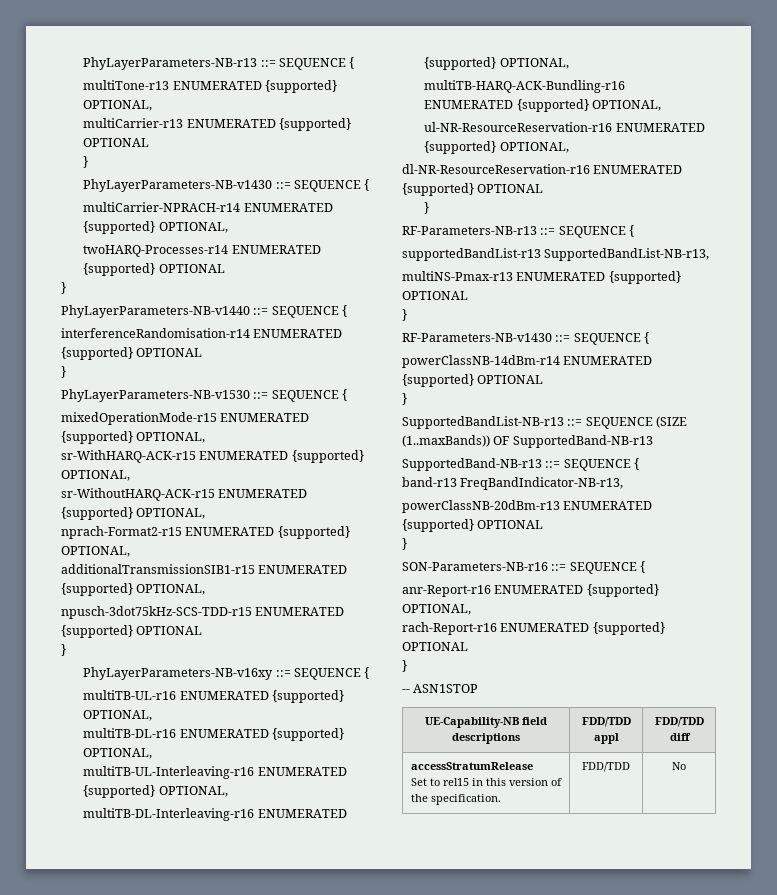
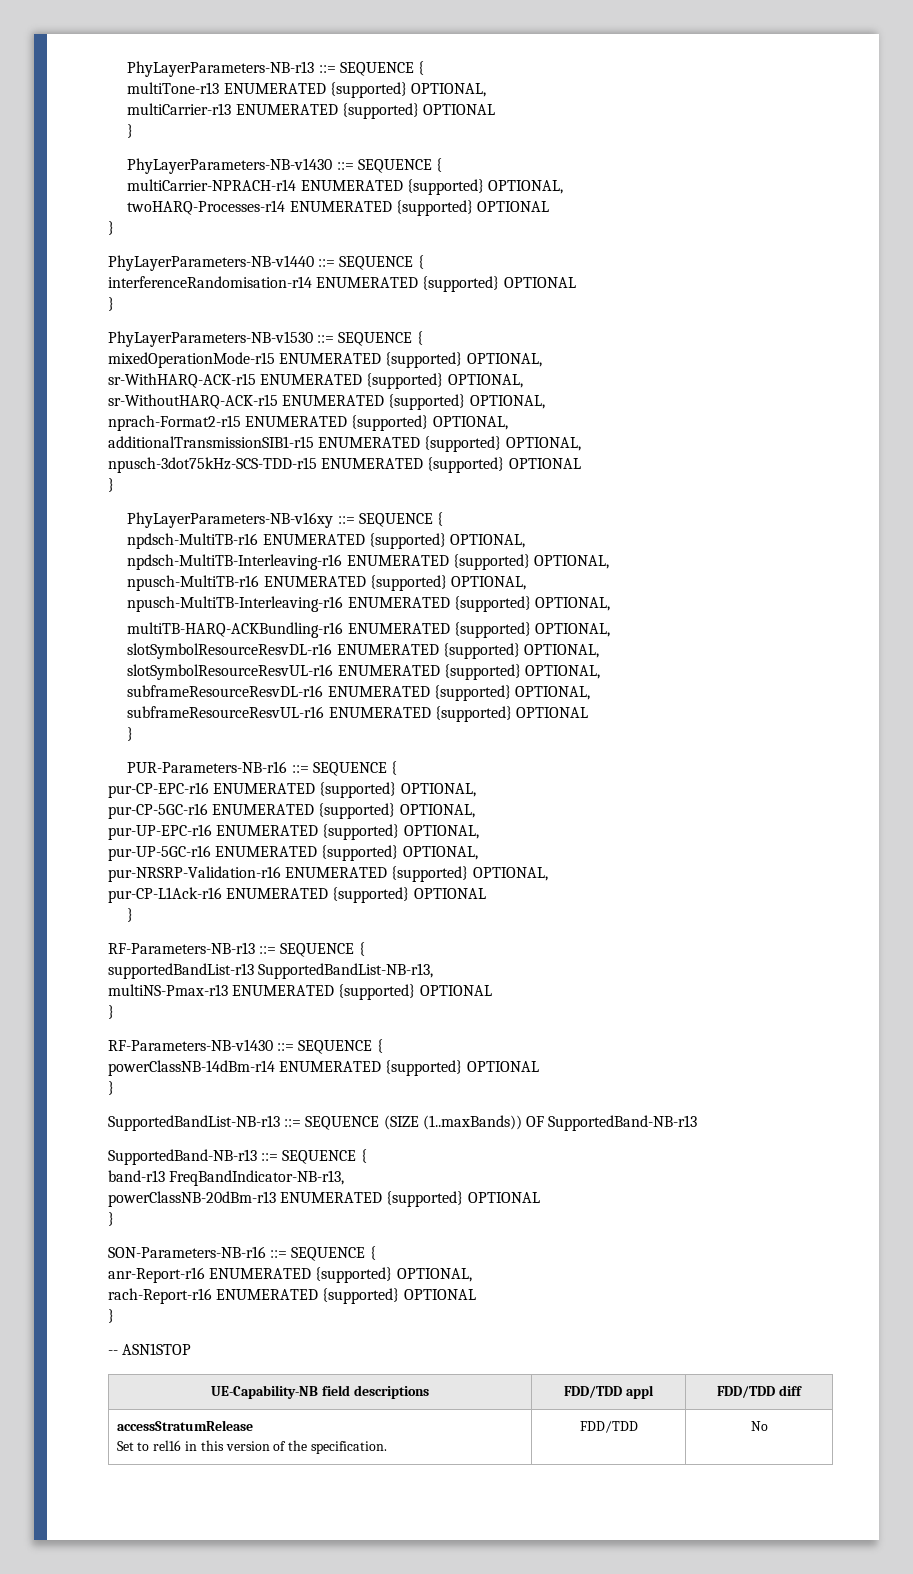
- multiTB-UL-r16 ENUMERATED {supported} OPTIONAL,
- multiTB-DL-r16 ENUMERATED {supported} OPTIONAL,
- multiTB-UL-Interleaving-r16 ENUMERATED {supported} OPTIONAL,
- multiTB-DL-Interleaving-r16 ENUMERATED {supported} OPTIONAL,
- multiTB-HARQ-ACK-Bundling-r16 ENUMERATED {supported} OPTIONAL,
- ul-NR-ResourceReservation-r16 ENUMERATED {supported} OPTIONAL,
- dl-NR-ResourceReservation-r16 ENUMERATED {supported} OPTIONAL
+ npdsch-MultiTB-r16 ENUMERATED {supported} OPTIONAL,
+ npdsch-MultiTB-Interleaving-r16 ENUMERATED {supported} OPTIONAL,
+ npusch-MultiTB-r16 ENUMERATED {supported} OPTIONAL,
+ npusch-MultiTB-Interleaving-r16 ENUMERATED {supported} OPTIONAL,
+ multiTB-HARQ-ACKBundling-r16 ENUMERATED {supported} OPTIONAL,
+ slotSymbolResourceResvDL-r16 ENUMERATED {supported} OPTIONAL,
+ slotSymbolResourceResvUL-r16 ENUMERATED {supported} OPTIONAL,
+ subframeResourceResvDL-r16 ENUMERATED {supported} OPTIONAL,
+ subframeResourceResvUL-r16 ENUMERATED {supported} OPTIONAL
+ }
+ PUR-Parameters-NB-r16 ::= SEQUENCE {
+ pur-CP-EPC-r16 ENUMERATED {supported} OPTIONAL,
+ pur-CP-5GC-r16 ENUMERATED {supported} OPTIONAL,
+ pur-UP-EPC-r16 ENUMERATED {supported} OPTIONAL,
+ pur-UP-5GC-r16 ENUMERATED {supported} OPTIONAL,
+ pur-NRSRP-Validation-r16 ENUMERATED {supported} OPTIONAL,
+ pur-CP-L1Ack-r16 ENUMERATED {supported} OPTIONAL
  accessStratumRelease
- Set to rel15 in this version of the specification. | FDD/TDD | No
+ Set to rel16 in this version of the specification. | FDD/TDD | No

